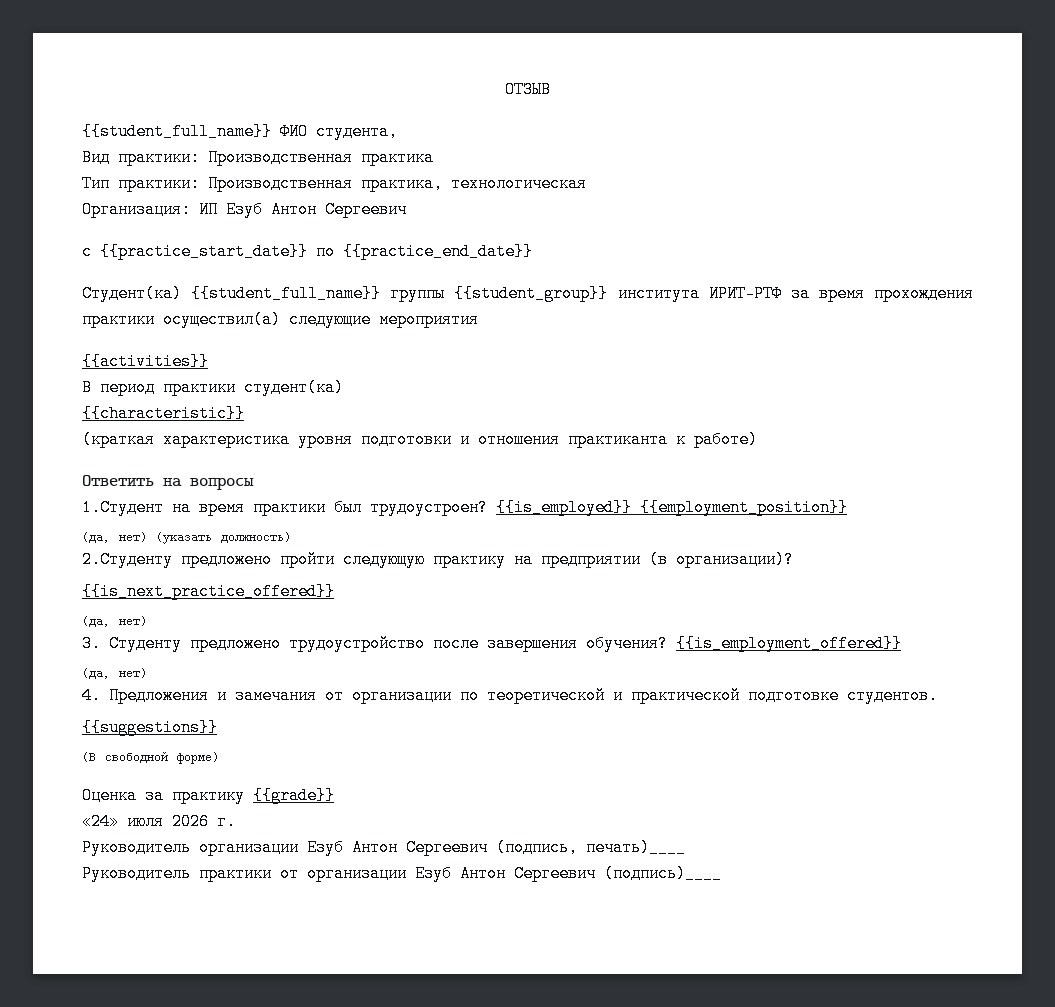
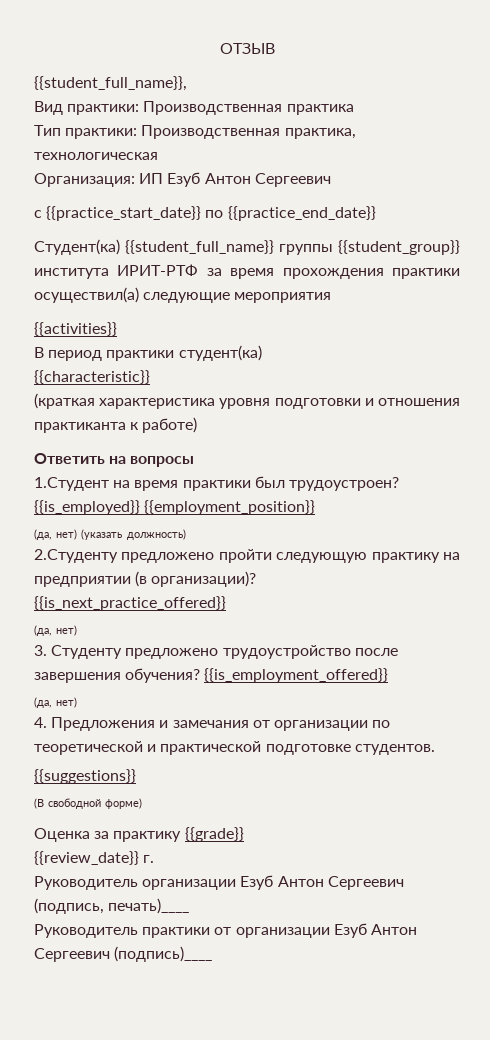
- {{student_full_name}} ФИО студента,
+ {{student_full_name}},
- «24» июля 2026 г.
+ {{review_date}} г.

